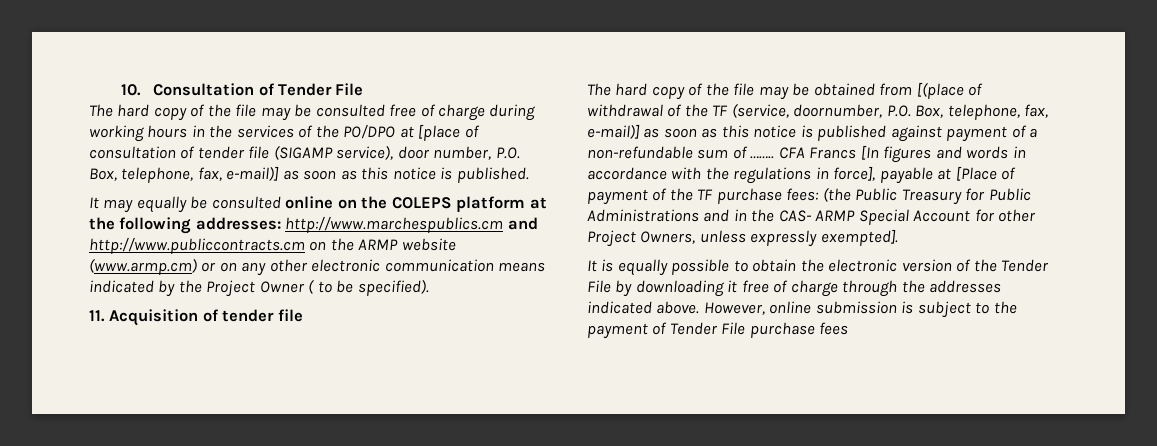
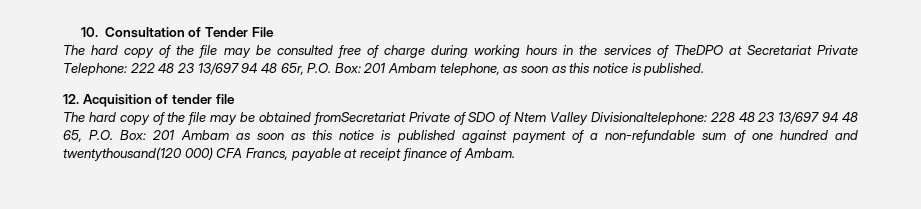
- The hard copy of the file may be consulted free of charge during working hours in the services of the PO/DPO at [place of consultation of tender file (SIGAMP service), door number, P.O. Box, telephone, fax, e-mail)] as soon as this notice is published.
+ The hard copy of the file may be consulted free of charge during working hours in the services of TheDPO at Secretariat Private Telephone: 222 48 23 13/697 94 48 65r, P.O. Box: 201 Ambam telephone, as soon as this notice is published.
- It may equally be consulted online on the COLEPS platform at the following addresses: http://www.marchespublics.cm and http://www.publiccontracts.cm on the ARMP website (www.armp.cm) or on any other electronic communication means indicated by the Project Owner ( to be specified).
- 11. Acquisition of tender file
+ 12. Acquisition of tender file
- The hard copy of the file may be obtained from [(place of withdrawal of the TF (service, doornumber, P.O. Box, telephone, fax, e-mail)] as soon as this notice is published against payment of a non-refundable sum of …….. CFA Francs [In figures and words in accordance with the regulations in force], payable at [Place of payment of the TF purchase fees: (the Public Treasury for Public Administrations and in the CAS- ARMP Special Account for other Project Owners, unless expressly exempted].
- It is equally possible to obtain the electronic version of the Tender File by downloading it free of charge through the addresses indicated above. However, online submission is subject to the payment of Tender File purchase fees
+ The hard copy of the file may be obtained fromSecretariat Private of SDO of Ntem Valley Divisionaltelephone: 228 48 23 13/697 94 48 65, P.O. Box: 201 Ambam as soon as this notice is published against payment of a non-refundable sum of one hundred and twentythousand(120 000) CFA Francs, payable at receipt finance of Ambam.

